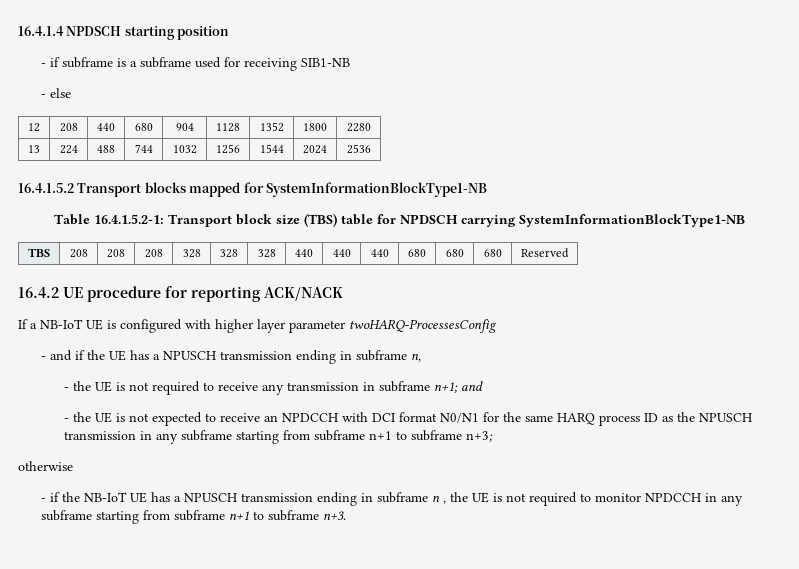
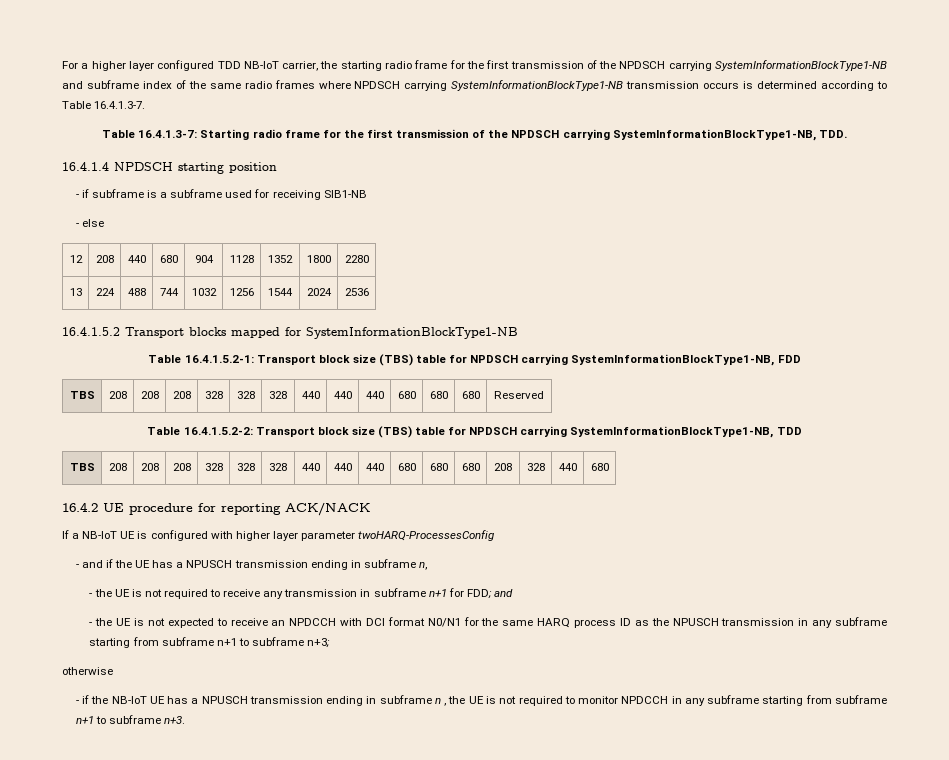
+ For a higher layer configured TDD NB-IoT carrier, the starting radio frame for the first transmission of the NPDSCH carrying SystemInformationBlockType1-NB and subframe index of the same radio frames where NPDSCH carrying SystemInformationBlockType1-NB transmission occurs is determined according to Table 16.4.1.3-7.
+ Table 16.4.1.3-7: Starting radio frame for the first transmission of the NPDSCH carrying SystemInformationBlockType1-NB, TDD.
- Table 16.4.1.5.2-1: Transport block size (TBS) table for NPDSCH carrying SystemInformationBlockType1-NB
+ Table 16.4.1.5.2-1: Transport block size (TBS) table for NPDSCH carrying SystemInformationBlockType1-NB, FDD
+ Table 16.4.1.5.2-2: Transport block size (TBS) table for NPDSCH carrying SystemInformationBlockType1-NB, TDD
+ TBS | 208 | 208 | 208 | 328 | 328 | 328 | 440 | 440 | 440 | 680 | 680 | 680 | 208 | 328 | 440 | 680
- - the UE is not required to receive any transmission in subframe n+1; and
+ - the UE is not required to receive any transmission in subframe n+1 for FDD; and

